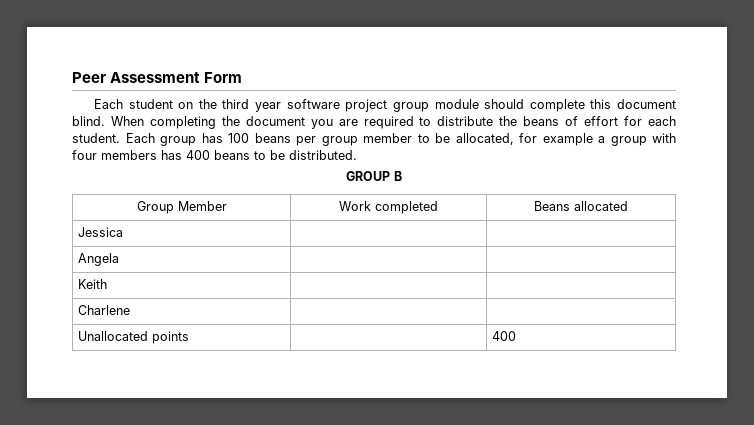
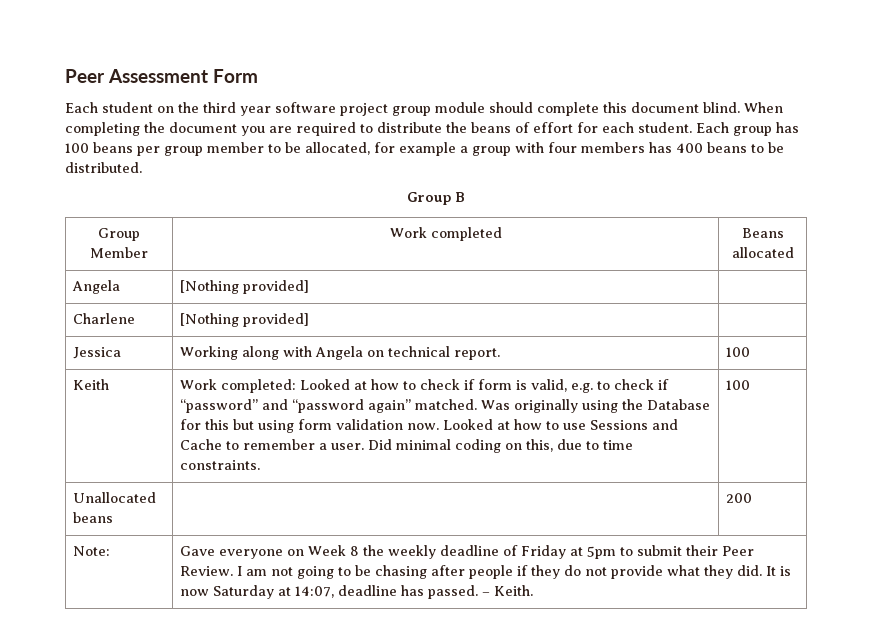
- GROUP B
+ Group B
- Jessica | |
- Angela | |
- Keith | |
+ Angela | [Nothing provided] |
- Charlene | |
- Unallocated points | | 400
+ Charlene | [Nothing provided] |
+ Jessica | Working along with Angela on technical report. | 100
+ Keith | Work completed: Looked at how to check if form is valid, e.g. to check if “password” and “password again” matched. Was originally using the Database for this but using form validation now. Looked at how to use Sessions and Cache to remember a user. Did minimal coding on this, due to time constraints. | 100
+ Unallocated beans | | 200
+ Note: | Gave everyone on Week 8 the weekly deadline of Friday at 5pm to submit their Peer Review. I am not going to be chasing after people if they do not provide what they did. It is now Saturday at 14:07, deadline has passed. – Keith.

